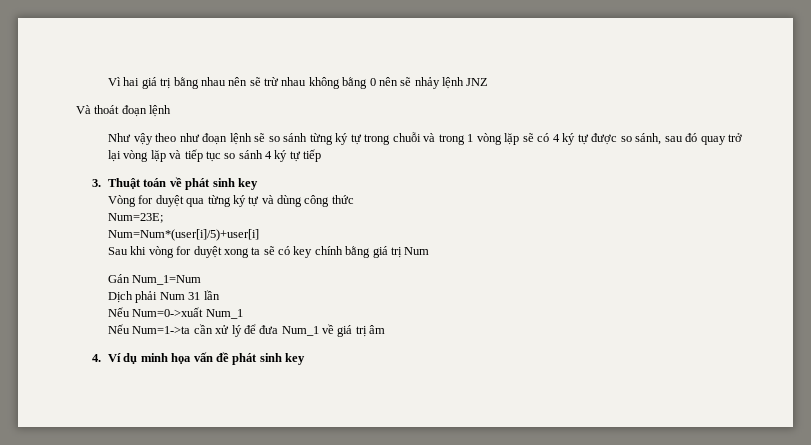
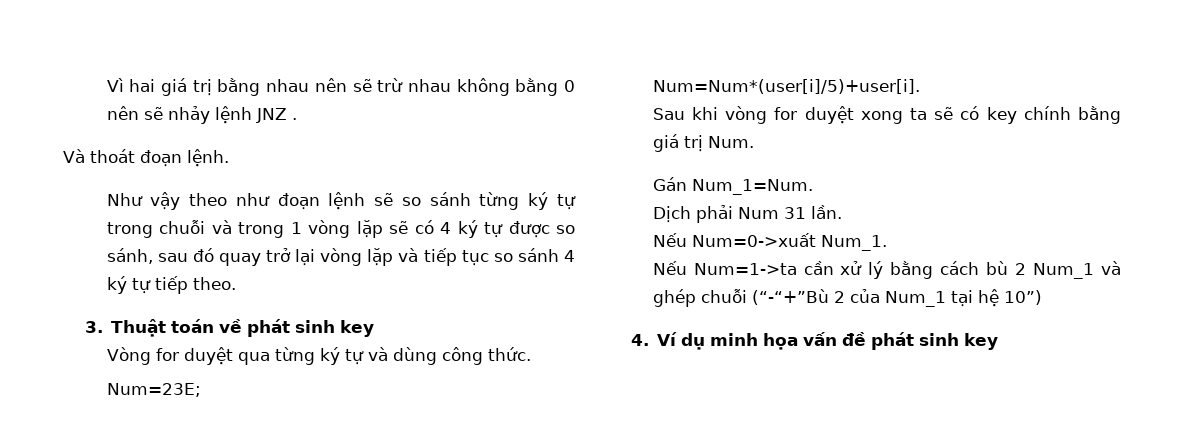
- Vì hai giá trị bằng nhau nên sẽ trừ nhau không bằng 0 nên sẽ nhảy lệnh JNZ
+ Vì hai giá trị bằng nhau nên sẽ trừ nhau không bằng 0 nên sẽ nhảy lệnh JNZ .
- Và thoát đoạn lệnh
+ Và thoát đoạn lệnh.
- Như vậy theo như đoạn lệnh sẽ so sánh từng ký tự trong chuỗi và trong 1 vòng lặp sẽ có 4 ký tự được so sánh, sau đó quay trở lại vòng lặp và tiếp tục so sánh 4 ký tự tiếp
+ Như vậy theo như đoạn lệnh sẽ so sánh từng ký tự trong chuỗi và trong 1 vòng lặp sẽ có 4 ký tự được so sánh, sau đó quay trở lại vòng lặp và tiếp tục so sánh 4 ký tự tiếp theo.
- Vòng for duyệt qua từng ký tự và dùng công thức
+ Vòng for duyệt qua từng ký tự và dùng công thức.
- Num=Num*(user[i]/5)+user[i]
+ Num=Num*(user[i]/5)+user[i].
- Sau khi vòng for duyệt xong ta sẽ có key chính bằng giá trị Num
+ Sau khi vòng for duyệt xong ta sẽ có key chính bằng giá trị Num.
- Gán Num_1=Num
+ Gán Num_1=Num.
- Dịch phải Num 31 lần
+ Dịch phải Num 31 lần.
- Nếu Num=0->xuất Num_1
+ Nếu Num=0->xuất Num_1.
- Nếu Num=1->ta cần xử lý để đưa Num_1 về giá trị âm
+ Nếu Num=1->ta cần xử lý bằng cách bù 2 Num_1 và ghép chuỗi (“-“+”Bù 2 của Num_1 tại hệ 10”)

